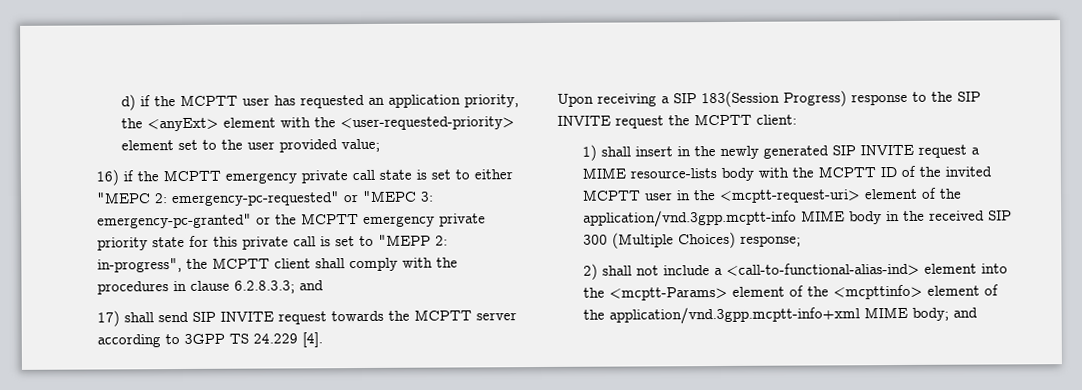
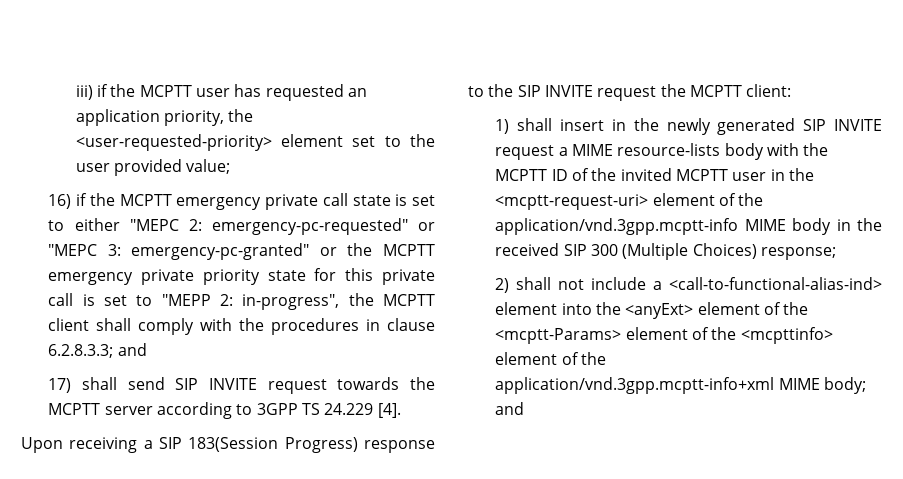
- d) if the MCPTT user has requested an application priority, the <anyExt> element with the <user-requested-priority> element set to the user provided value;
+ iii) if the MCPTT user has requested an application priority, the <user-requested-priority> element set to the user provided value;
- 2) shall not include a <call-to-functional-alias-ind> element into the <mcptt-Params> element of the <mcpttinfo> element of the application/vnd.3gpp.mcptt-info+xml MIME body; and
+ 2) shall not include a <call-to-functional-alias-ind> element into the <anyExt> element of the <mcptt-Params> element of the <mcpttinfo> element of the application/vnd.3gpp.mcptt-info+xml MIME body; and

